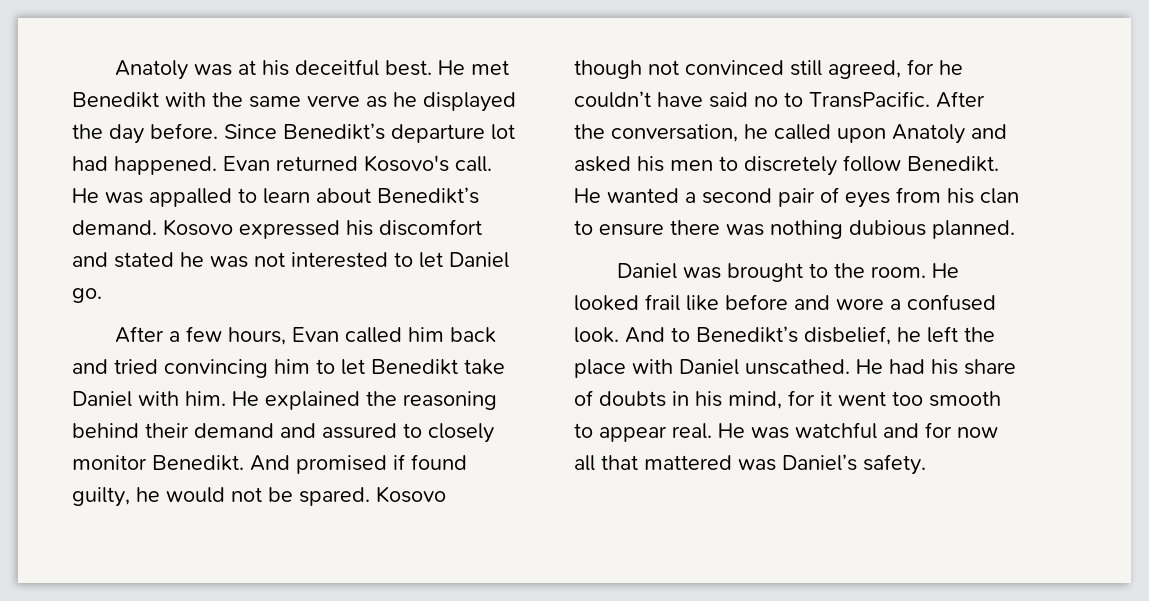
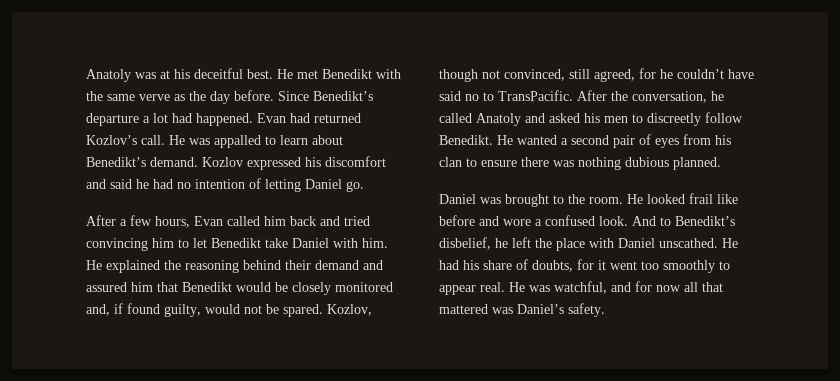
- He met Benedikt with the same verve as he displayed the day before.
+ He met Benedikt with the same verve as the day before.
- Since Benedikt’s departure lot had happened.
+ Since Benedikt’s departure a lot had happened.
- Evan returned Kosovo's call.
+ Evan had returned Kozlov’s call.
- Kosovo expressed his discomfort and stated he was not interested to let Daniel go.
+ Kozlov expressed his discomfort and said he had no intention of letting Daniel go.
- He explained the reasoning behind their demand and assured to closely monitor Benedikt. And promised if found guilty, he would not be spared.
+ He explained the reasoning behind their demand and assured him that Benedikt would be closely monitored and, if found guilty, would not be spared.
- Kosovo though not convinced still agreed, for he couldn’t have said no to TransPacific.
+ Kozlov, though not convinced, still agreed, for he couldn’t have said no to TransPacific.
- After the conversation, he called upon Anatoly and asked his men to discretely follow Benedikt.
+ After the conversation, he called Anatoly and asked his men to discreetly follow Benedikt.
- He had his share of doubts in his mind, for it went too smooth to appear real.
+ He had his share of doubts, for it went too smoothly to appear real.
- He was watchful and for now all that mattered was Daniel’s safety.
+ He was watchful, and for now all that mattered was Daniel’s safety.

